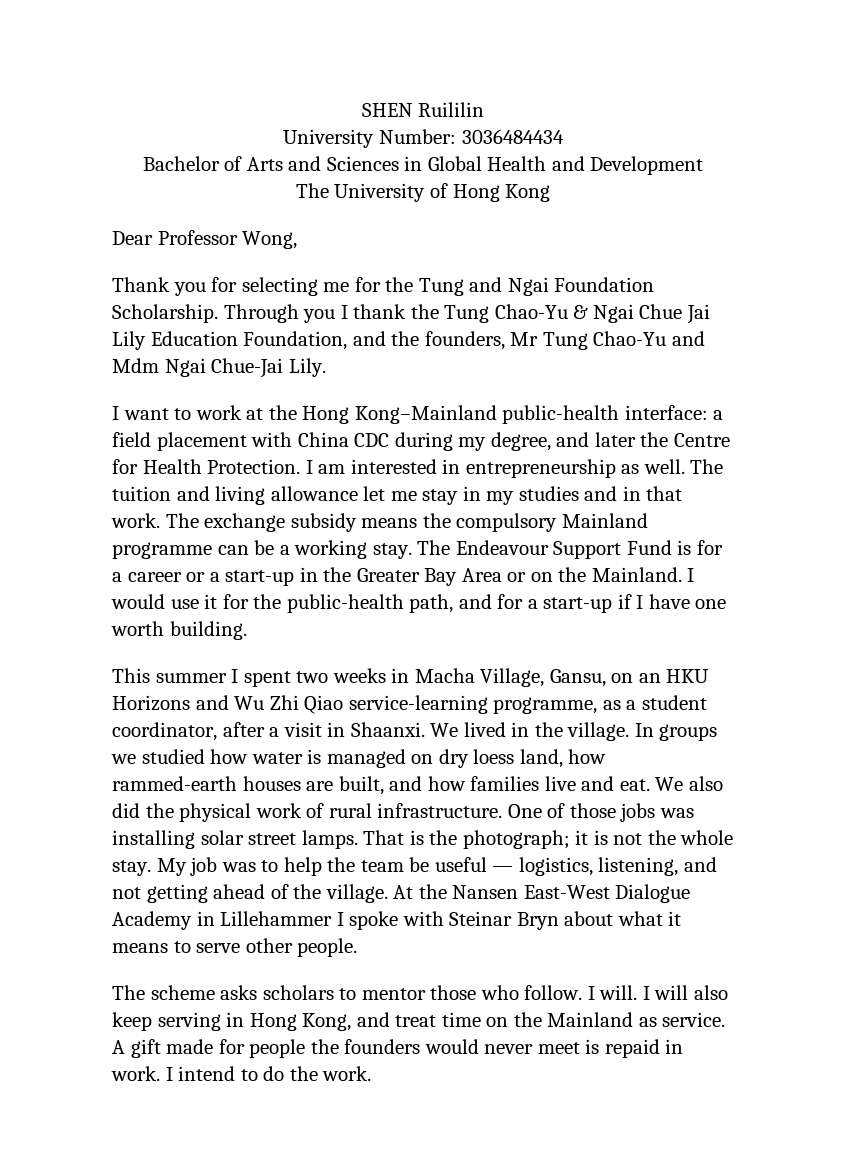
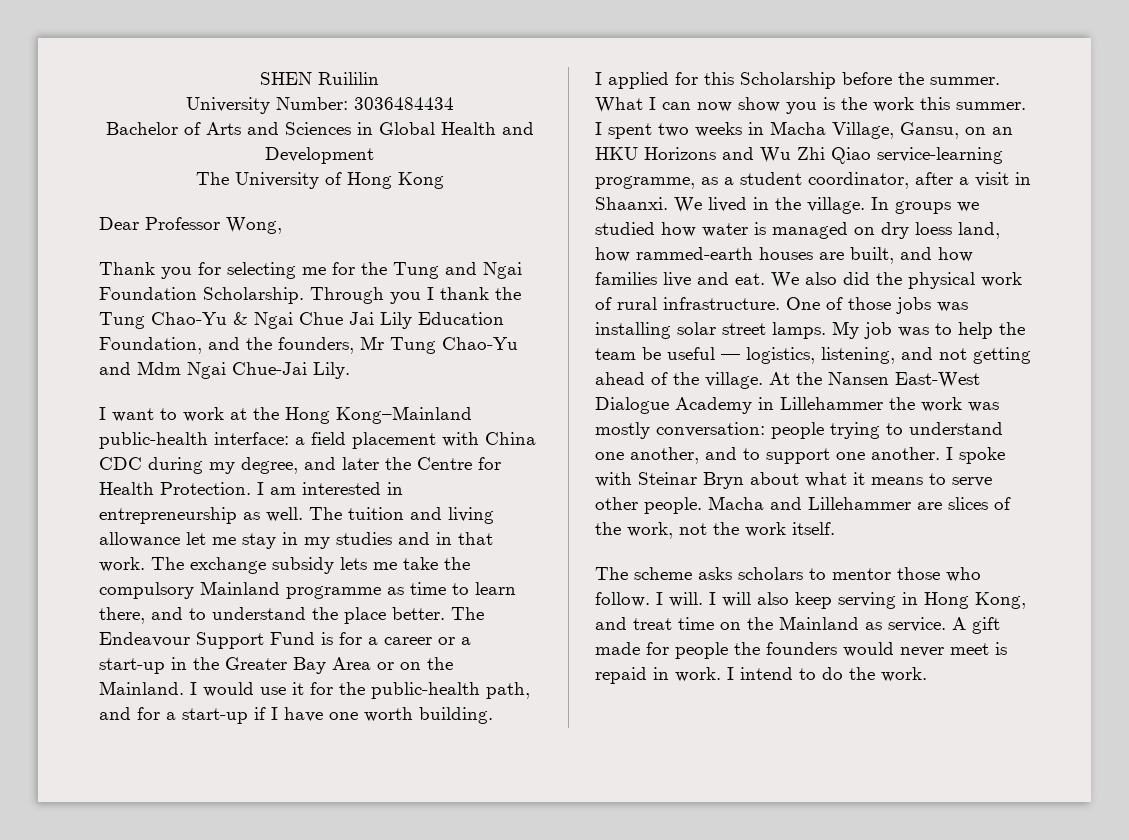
- The exchange subsidy means the compulsory Mainland programme can be a working stay.
+ The exchange subsidy lets me take the compulsory Mainland programme as time to learn there, and to understand the place better.
- This summer I spent two weeks in Macha Village, Gansu, on an HKU Horizons and Wu Zhi Qiao service-learning programme, as a student coordinator, after a visit in Shaanxi.
+ I applied for this Scholarship before the summer. What I can now show you is the work this summer. I spent two weeks in Macha Village, Gansu, on an HKU Horizons and Wu Zhi Qiao service-learning programme, as a student coordinator, after a visit in Shaanxi.
- That is the photograph; it is not the whole stay.
- At the Nansen East-West Dialogue Academy in Lillehammer I spoke with Steinar Bryn about what it means to serve other people.
+ At the Nansen East-West Dialogue Academy in Lillehammer the work was mostly conversation: people trying to understand one another, and to support one another. I spoke with Steinar Bryn about what it means to serve other people. Macha and Lillehammer are slices of the work, not the work itself.

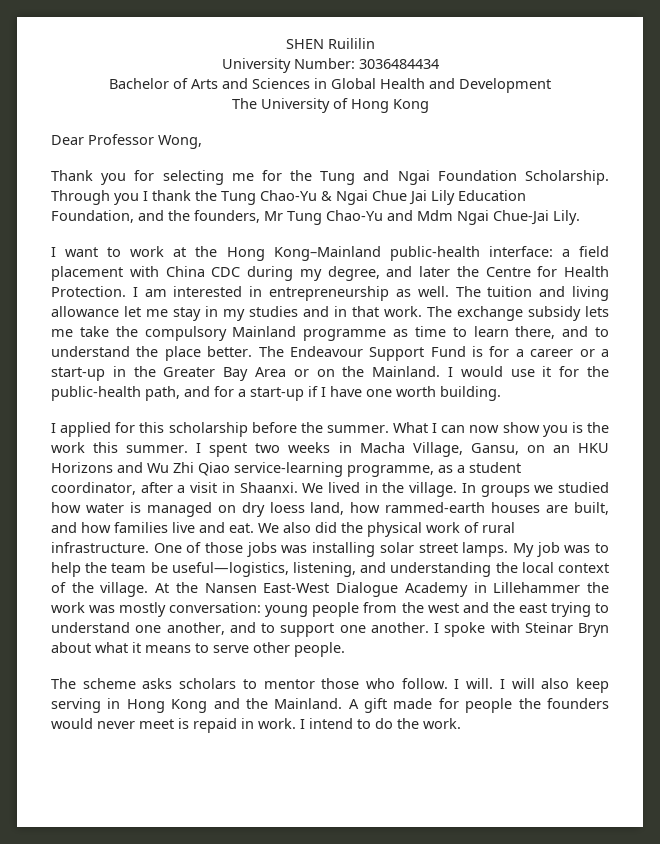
- I applied for this Scholarship before the summer.
+ I applied for this scholarship before the summer.
- My job was to help the team be useful — logistics, listening, and not getting ahead of the village.
+ My job was to help the team be useful—logistics, listening, and understanding the local context of the village.
- At the Nansen East-West Dialogue Academy in Lillehammer the work was mostly conversation: people trying to understand one another, and to support one another.
+ At the Nansen East-West Dialogue Academy in Lillehammer the work was mostly conversation: young people from the west and the east trying to understand one another, and to support one another.
- Macha and Lillehammer are slices of the work, not the work itself.
- I will also keep serving in Hong Kong, and treat time on the Mainland as service.
+ I will also keep serving in Hong Kong and the Mainland.

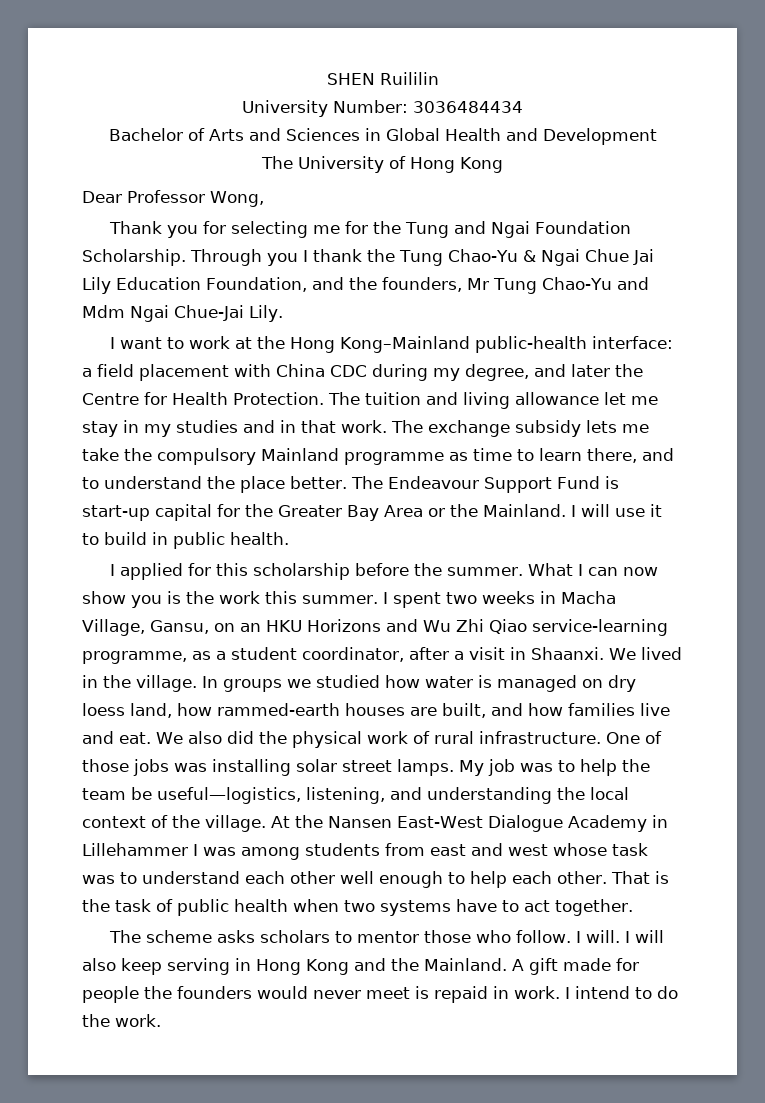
- I am interested in entrepreneurship as well.
- The Endeavour Support Fund is for a career or a start-up in the Greater Bay Area or on the Mainland.
+ The Endeavour Support Fund is start-up capital for the Greater Bay Area or the Mainland.
- I would use it for the public-health path, and for a start-up if I have one worth building.
+ I will use it to build in public health.
- At the Nansen East-West Dialogue Academy in Lillehammer the work was mostly conversation: young people from the west and the east trying to understand one another, and to support one another. I spoke with Steinar Bryn about what it means to serve other people.
+ At the Nansen East-West Dialogue Academy in Lillehammer I was among students from east and west whose task was to understand each other well enough to help each other. That is the task of public health when two systems have to act together.

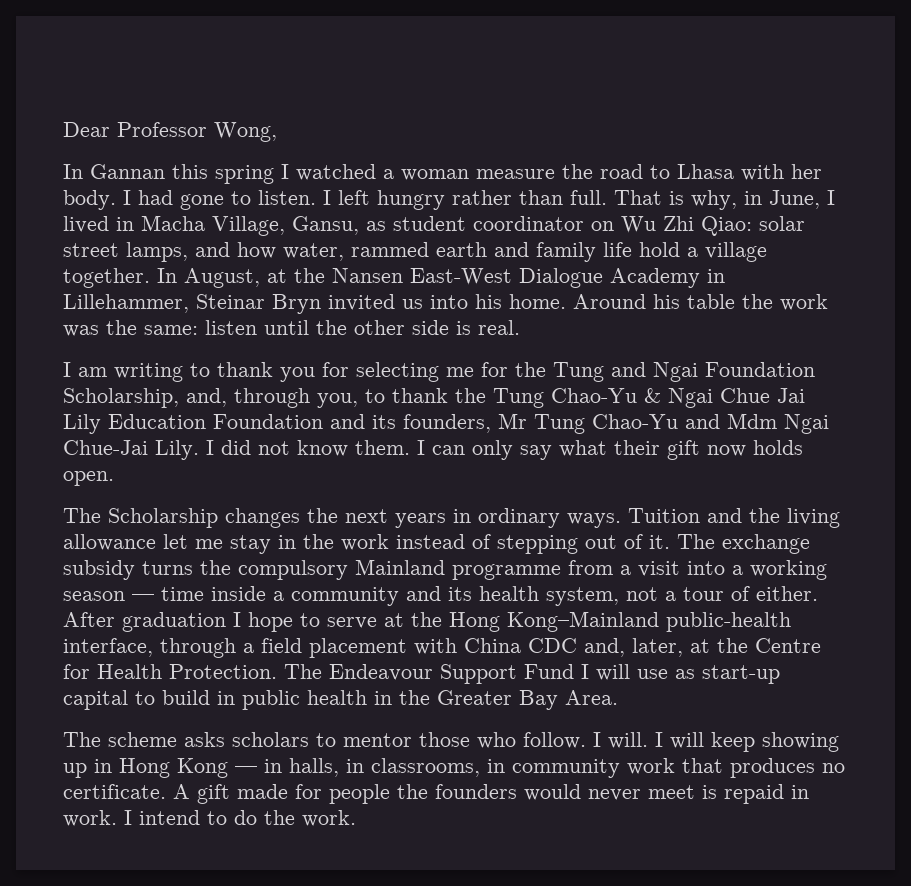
- SHEN Ruililin
- University Number: 3036484434
- Bachelor of Arts and Sciences in Global Health and Development
- The University of Hong Kong
  Dear Professor Wong,
- Thank you for selecting me for the Tung and Ngai Foundation Scholarship. Through you I thank the Tung Chao-Yu & Ngai Chue Jai Lily Education Foundation, and the founders, Mr Tung Chao-Yu and Mdm Ngai Chue-Jai Lily.
- I want to work at the Hong Kong–Mainland public-health interface: a field placement with China CDC during my degree, and later the Centre for Health Protection.
+ In Gannan this spring I watched a woman measure the road to Lhasa with her body. I had gone to listen. I left hungry rather than full. That is why, in June, I lived in Macha Village, Gansu, as student coordinator on Wu Zhi Qiao: solar street lamps, and how water, rammed earth and family life hold a village together. In August, at the Nansen East-West Dialogue Academy in Lillehammer, Steinar Bryn invited us into his home. Around his table the work was the same: listen until the other side is real.
+ I am writing to thank you for selecting me for the Tung and Ngai Foundation Scholarship, and, through you, to thank the Tung Chao-Yu & Ngai Chue Jai Lily Education Foundation and its founders, Mr Tung Chao-Yu and Mdm Ngai Chue-Jai Lily. I did not know them. I can only say what their gift now holds open.
+ The Scholarship changes the next years in ordinary ways. Tuition and the living allowance let me stay in the work instead of stepping out of it. The exchange subsidy turns the compulsory Mainland programme from a visit into a working season — time inside a community and its health system, not a tour of either. After graduation I hope to serve at the Hong Kong–Mainland public-health interface, through a field placement with China CDC and, later, at the Centre for Health Protection.
- The tuition and living allowance let me stay in my studies and in that work. The exchange subsidy lets me take the compulsory Mainland programme as time to learn there, and to understand the place better. The Endeavour Support Fund is start-up capital for the Greater Bay Area or the Mainland. I will use it to build in public health.
- I applied for this scholarship before the summer. What I can now show you is the work this summer. I spent two weeks in Macha Village, Gansu, on an HKU Horizons and Wu Zhi Qiao service-learning programme, as a student coordinator, after a visit in Shaanxi. We lived in the village. In groups we studied how water is managed on dry loess land, how rammed-earth houses are built, and how families live and eat. We also did the physical work of rural infrastructure. One of those jobs was installing solar street lamps. My job was to help the team be useful—logistics, listening, and understanding the local context of the village. At the Nansen East-West Dialogue Academy in Lillehammer I was among students from east and west whose task was to understand each other well enough to help each other. That is the task of public health when two systems have to act together.
+ The Endeavour Support Fund I will use as start-up capital to build in public health in the Greater Bay Area.
- I will also keep serving in Hong Kong and the Mainland.
+ I will keep showing up in Hong Kong — in halls, in classrooms, in community work that produces no certificate.

